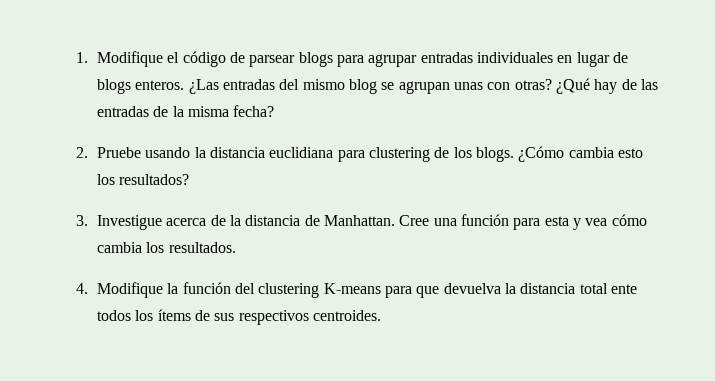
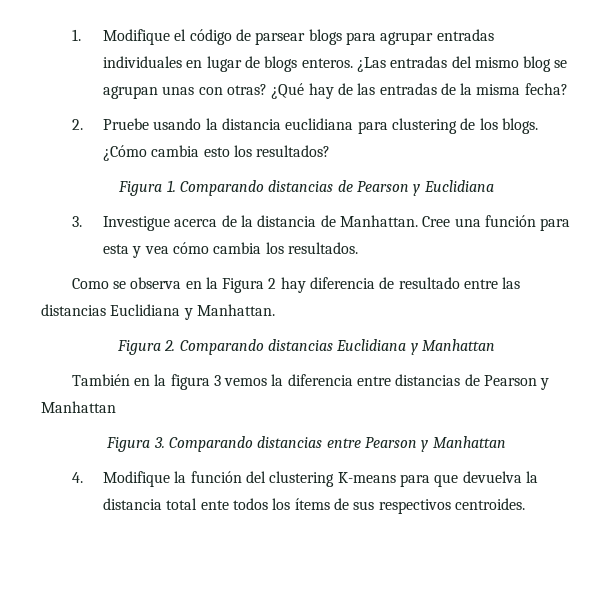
+ Figura 1. Comparando distancias de Pearson y Euclidiana
+ Como se observa en la Figura 2 hay diferencia de resultado entre las distancias Euclidiana y Manhattan.
+ Figura 2. Comparando distancias Euclidiana y Manhattan
+ También en la figura 3 vemos la diferencia entre distancias de Pearson y Manhattan
+ Figura 3. Comparando distancias entre Pearson y Manhattan

